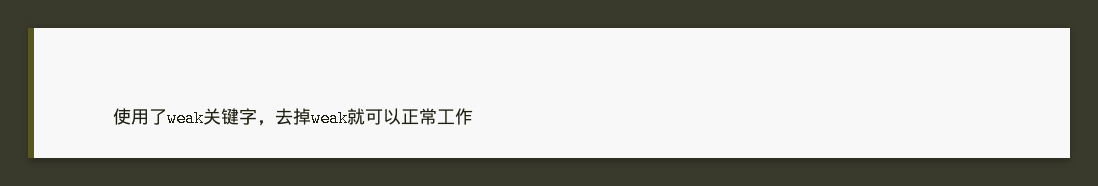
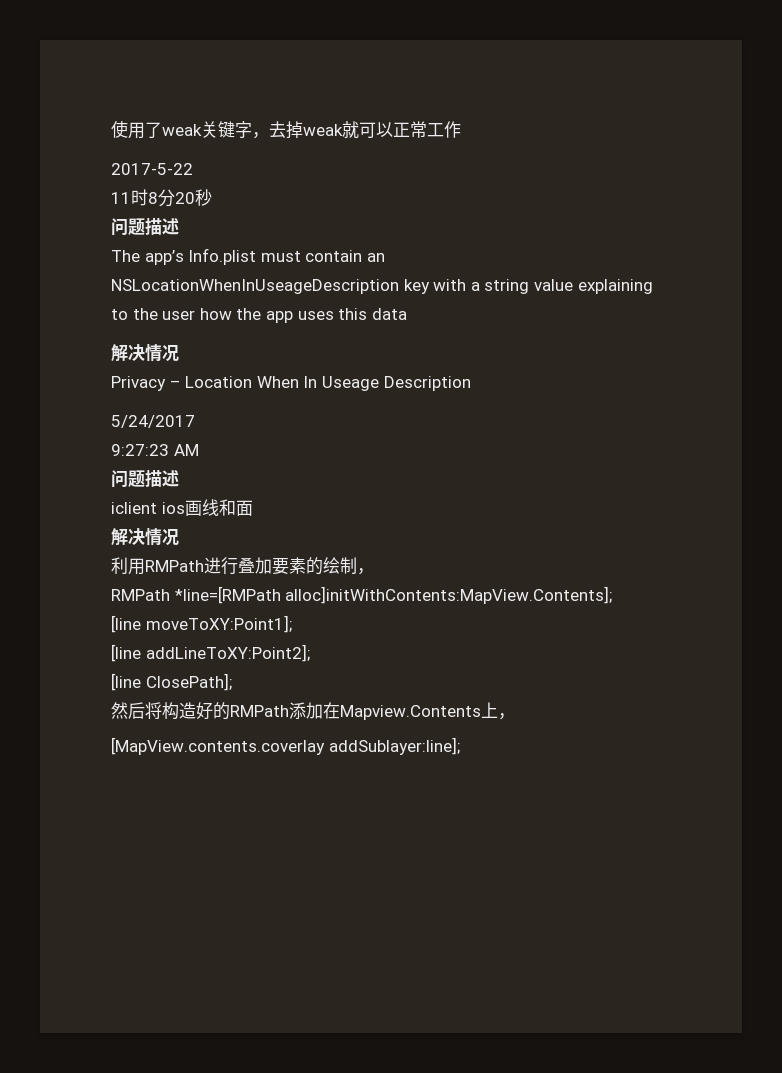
+ 2017-5-22
+ 11时8分20秒
+ 问题描述
+ The app’s Info.plist must contain an NSLocationWhenInUseageDescription key with a string value explaining to the user how the app uses this data
+ 解决情况
+ Privacy – Location When In Useage Description
+ 5/24/2017
+ 9:27:23 AM
+ 问题描述
+ iclient ios画线和面
+ 解决情况
+ 利用RMPath进行叠加要素的绘制，
+ RMPath *line=[RMPath alloc]initWithContents:MapView.Contents];
+ [line moveToXY:Point1];
+ [line addLineToXY:Point2];
+ [line ClosePath];
+ 然后将构造好的RMPath添加在Mapview.Contents上，
+ [MapView.contents.coverlay addSublayer:line];

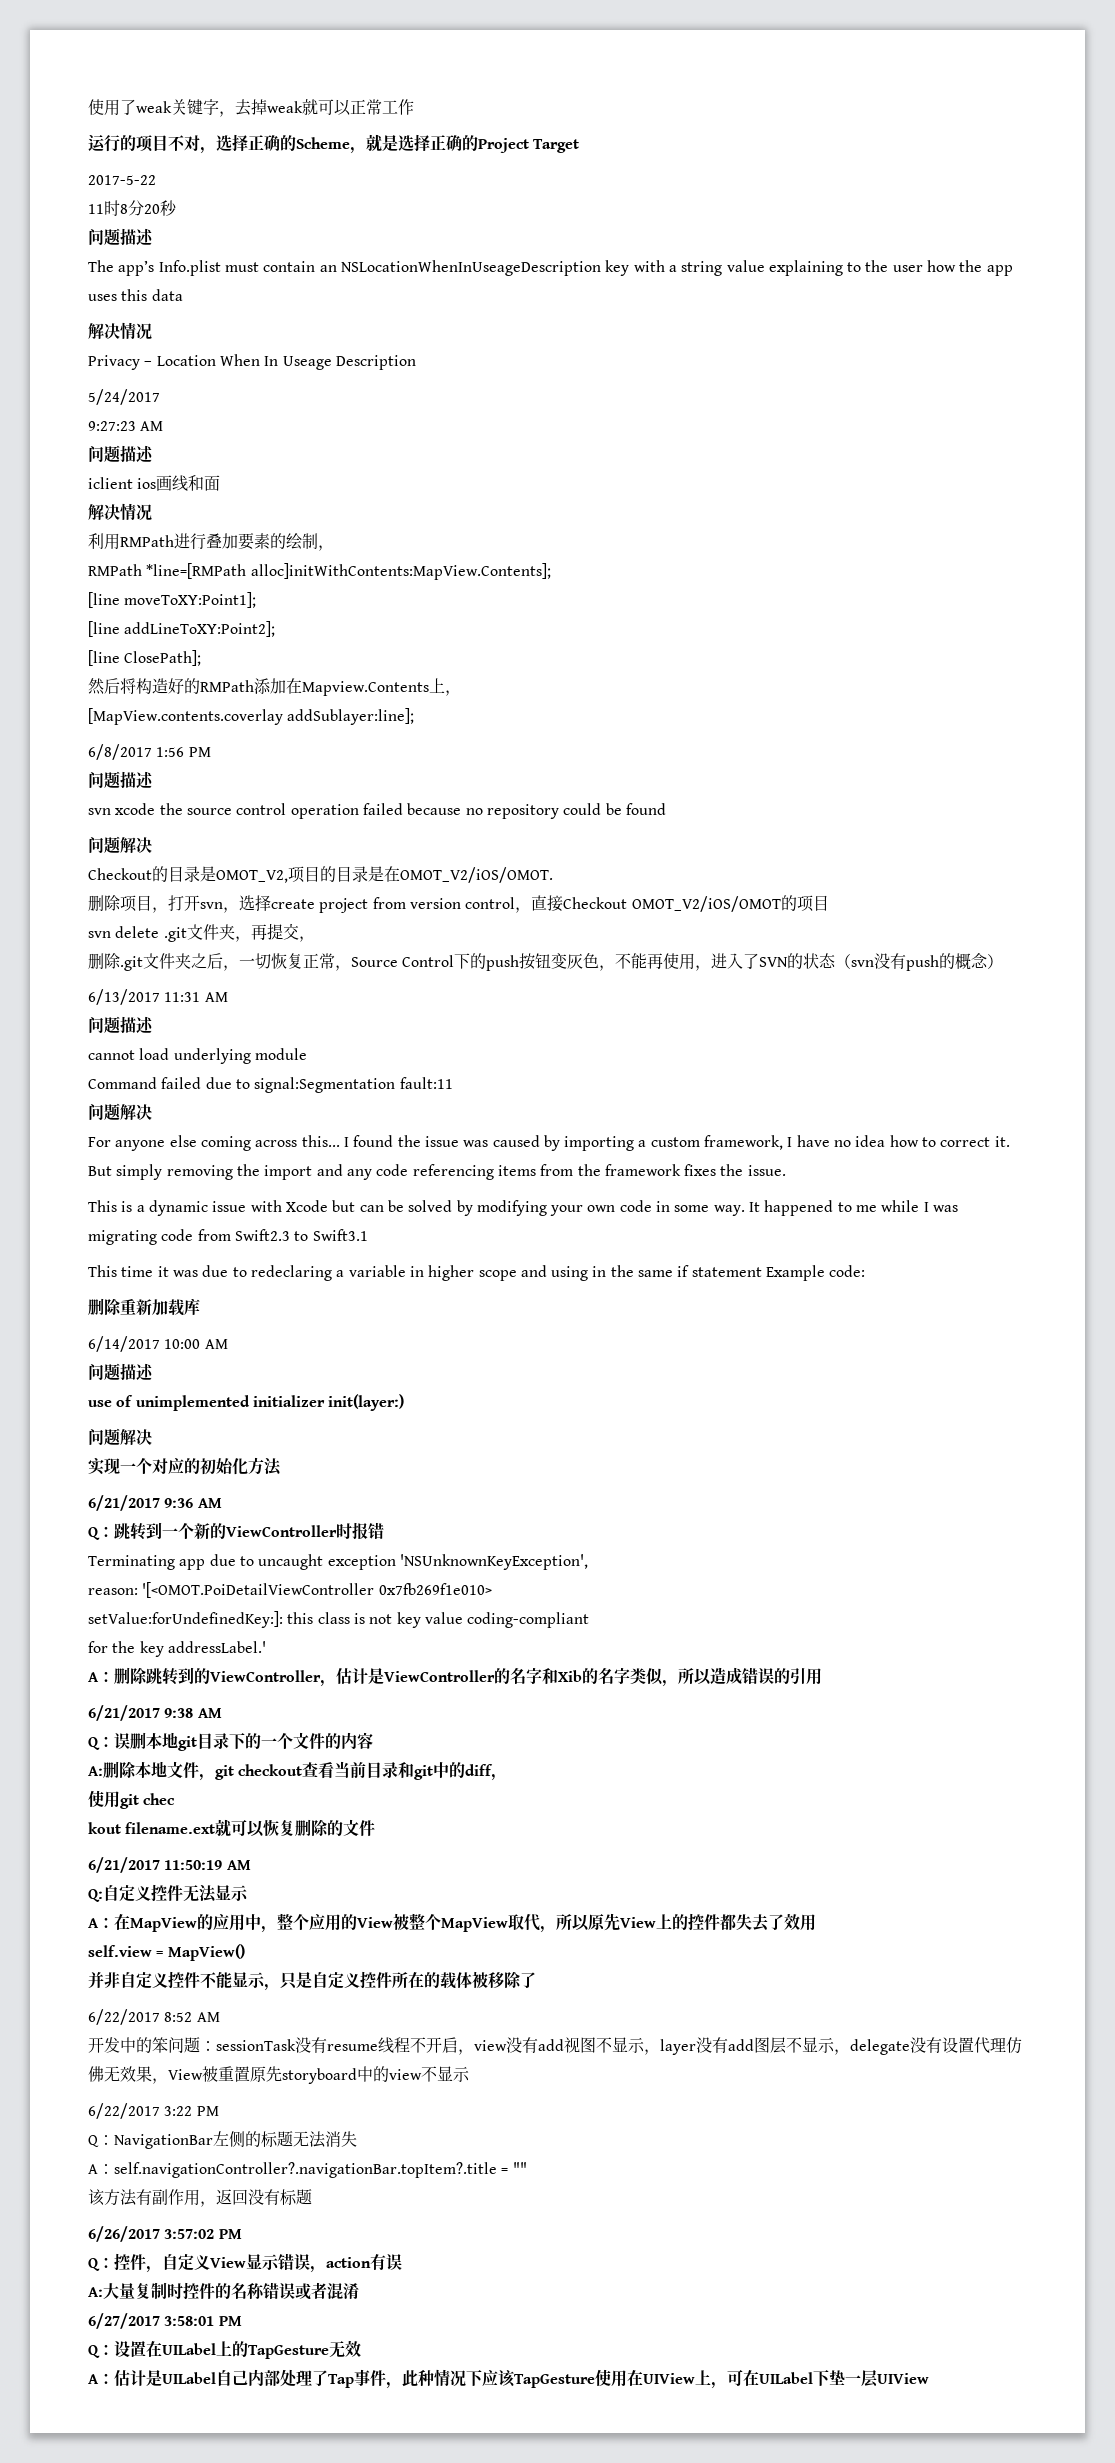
+ 运行的项目不对，选择正确的Scheme，就是选择正确的Project Target
+ 6/8/2017 1:56 PM
+ 问题描述
+ svn xcode the source control operation failed because no repository could be found
+ 问题解决
+ Checkout的目录是OMOT_V2,项目的目录是在OMOT_V2/iOS/OMOT.
+ 删除项目，打开svn，选择create project from version control，直接Checkout OMOT_V2/iOS/OMOT的项目
+ svn delete .git文件夹，再提交，
+ 删除.git文件夹之后，一切恢复正常，Source Control下的push按钮变灰色，不能再使用，进入了SVN的状态（svn没有push的概念）
+ 6/13/2017 11:31 AM
+ 问题描述
+ cannot load underlying module
+ Command failed due to signal:Segmentation fault:11
+ 问题解决
+ For anyone else coming across this... I found the issue was caused by importing a custom framework, I have no idea how to correct it. But simply removing the import and any code referencing items from the framework fixes the issue.
+ This is a dynamic issue with Xcode but can be solved by modifying your own code in some way. It happened to me while I was migrating code from Swift2.3 to Swift3.1
+ This time it was due to redeclaring a variable in higher scope and using in the same if statement Example code:
+ 删除重新加载库
+ 6/14/2017 10:00 AM
+ 问题描述
+ use of unimplemented initializer init(layer:)
+ 问题解决
+ 实现一个对应的初始化方法
+ 6/21/2017 9:36 AM
+ Q：跳转到一个新的ViewController时报错
+ Terminating app due to uncaught exception 'NSUnknownKeyException',
+ reason: '[<OMOT.PoiDetailViewController 0x7fb269f1e010>
+ setValue:forUndefinedKey:]: this class is not key value coding-compliant
+ for the key addressLabel.'
+ A：删除跳转到的ViewController，估计是ViewController的名字和Xib的名字类似，所以造成错误的引用
+ 6/21/2017 9:38 AM
+ Q：误删本地git目录下的一个文件的内容
+ A:删除本地文件，git checkout查看当前目录和git中的diff，
+ 使用git chec
+ kout filename.ext就可以恢复删除的文件
+ 6/21/2017 11:50:19 AM
+ Q:自定义控件无法显示
+ A：在MapView的应用中，整个应用的View被整个MapView取代，所以原先View上的控件都失去了效用
+ self.view = MapView()
+ 并非自定义控件不能显示，只是自定义控件所在的载体被移除了
+ 6/22/2017 8:52 AM
+ 开发中的笨问题：sessionTask没有resume线程不开启，view没有add视图不显示，layer没有add图层不显示，delegate没有设置代理仿佛无效果，View被重置原先storyboard中的view不显示
+ 6/22/2017 3:22 PM
+ Q：NavigationBar左侧的标题无法消失
+ A：self.navigationController?.navigationBar.topItem?.title = ""
+ 该方法有副作用，返回没有标题
+ 6/26/2017 3:57:02 PM
+ Q：控件，自定义View显示错误，action有误
+ A:大量复制时控件的名称错误或者混淆
+ 6/27/2017 3:58:01 PM
+ Q：设置在UILabel上的TapGesture无效
+ A：估计是UILabel自己内部处理了Tap事件，此种情况下应该TapGesture使用在UIView上，可在UILabel下垫一层UIView

